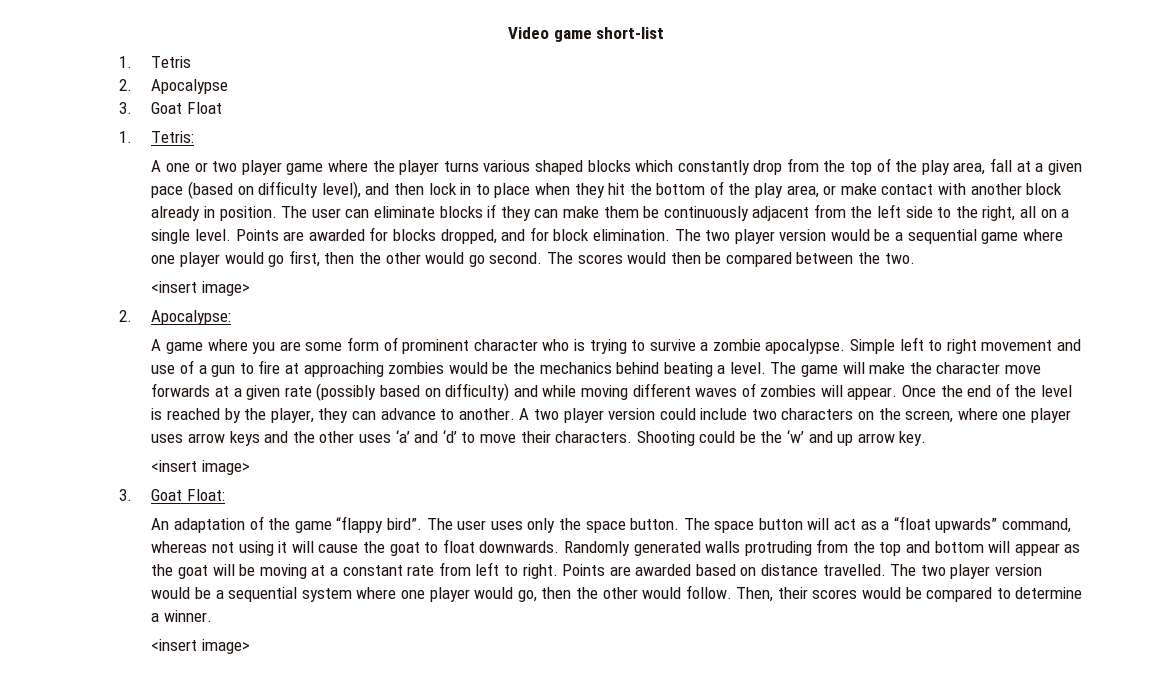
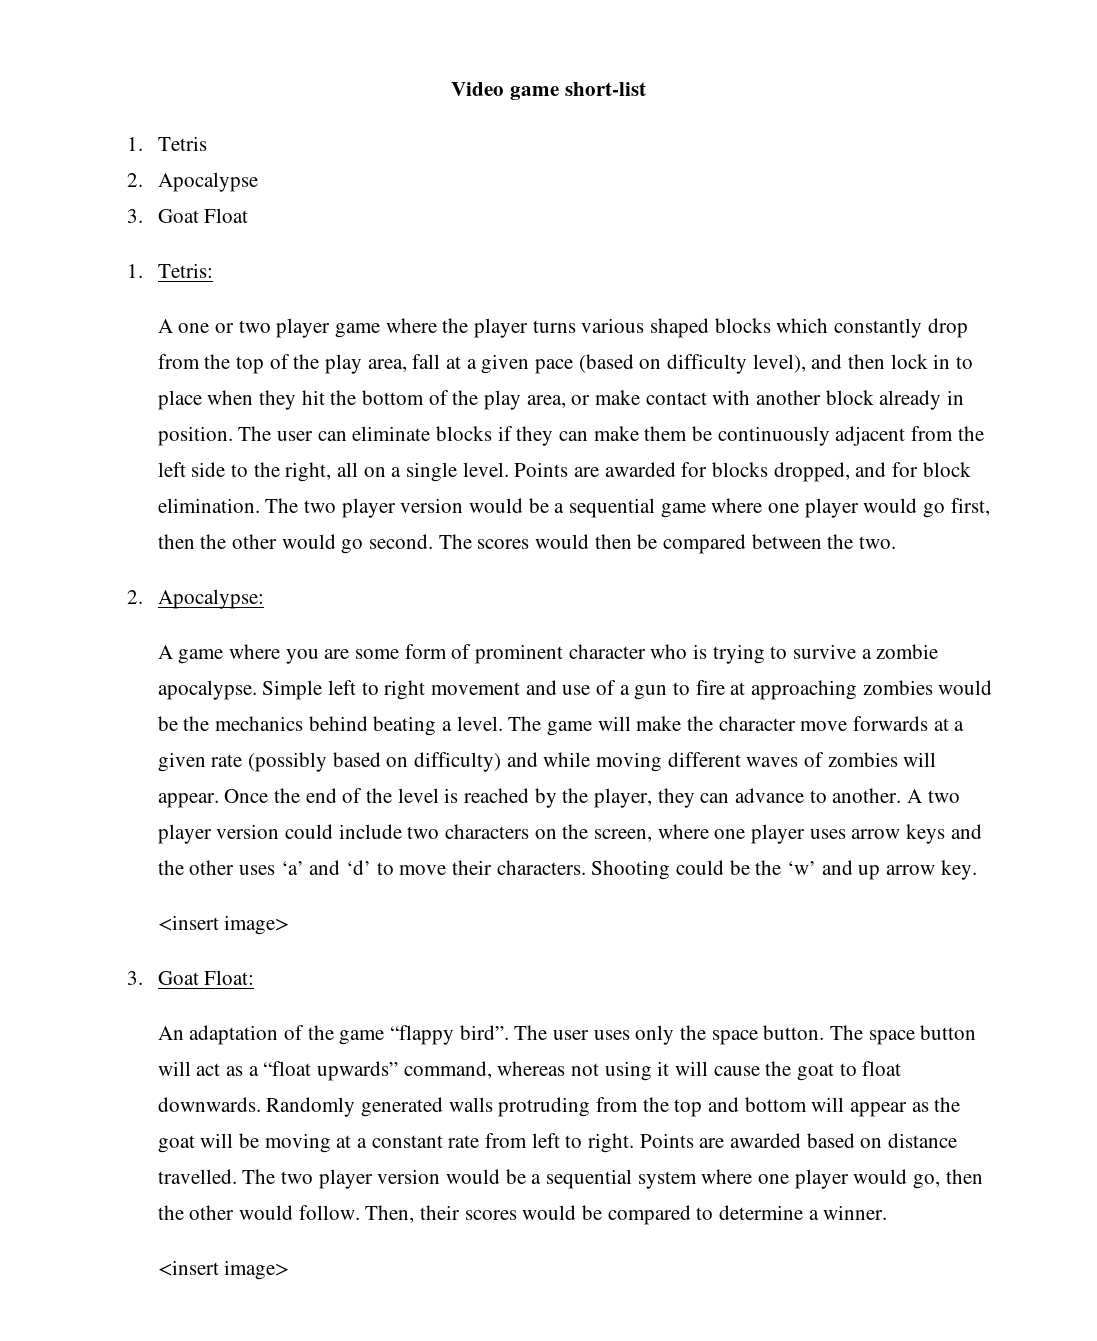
  The scores would then be compared between the two.
- <insert image>

